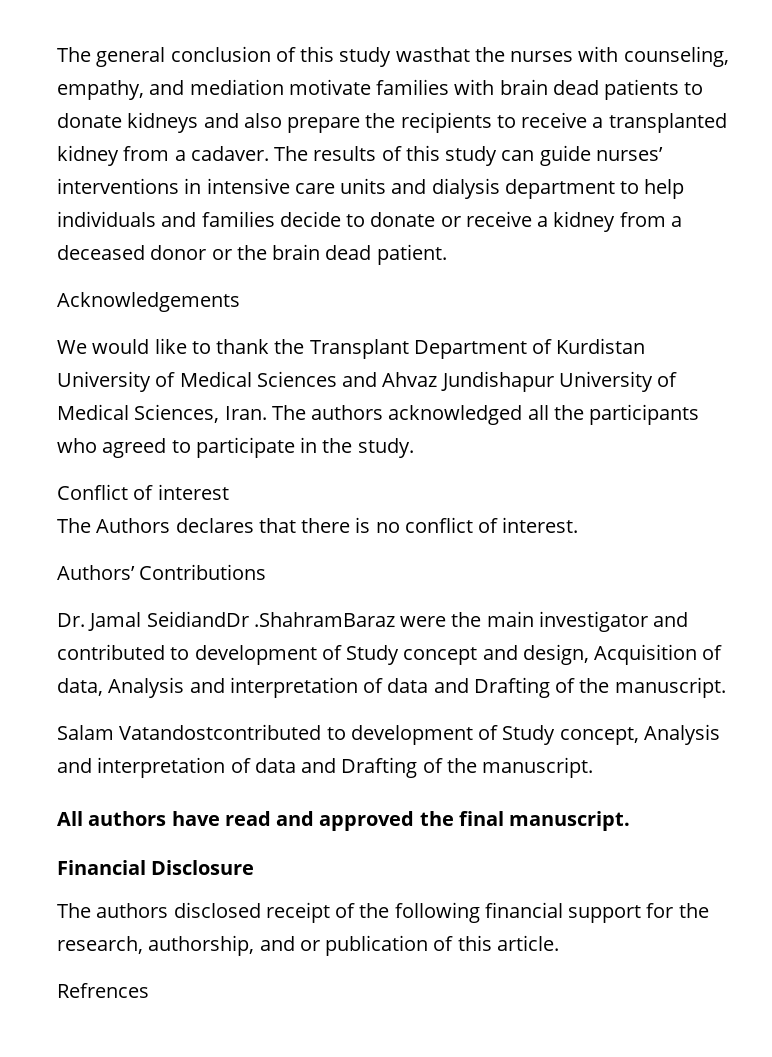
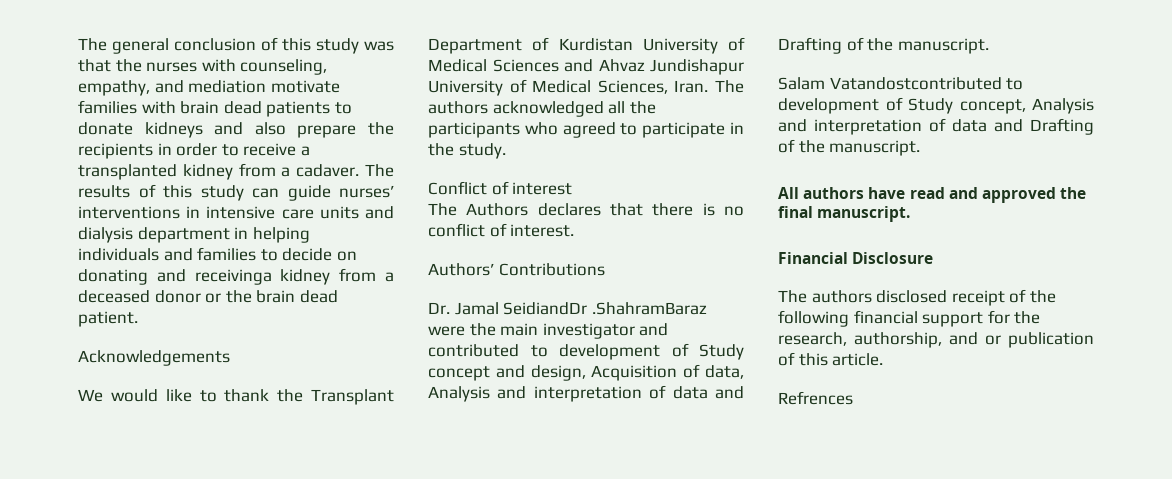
- The general conclusion of this study wasthat the nurses with counseling, empathy, and mediation motivate families with brain dead patients to donate kidneys and also prepare the recipients to receive a transplanted kidney from a cadaver.
+ The general conclusion of this study was that the nurses with counseling, empathy, and mediation motivate families with brain dead patients to donate kidneys and also prepare the recipients in order to receive a transplanted kidney from a cadaver.
- The results of this study can guide nurses’ interventions in intensive care units and dialysis department to help individuals and families decide to donate or receive a kidney from a deceased donor or the brain dead patient.
+ The results of this study can guide nurses’ interventions in intensive care units and dialysis department in helping individuals and families to decide on donating and receivinga kidney from a deceased donor or the brain dead patient.

